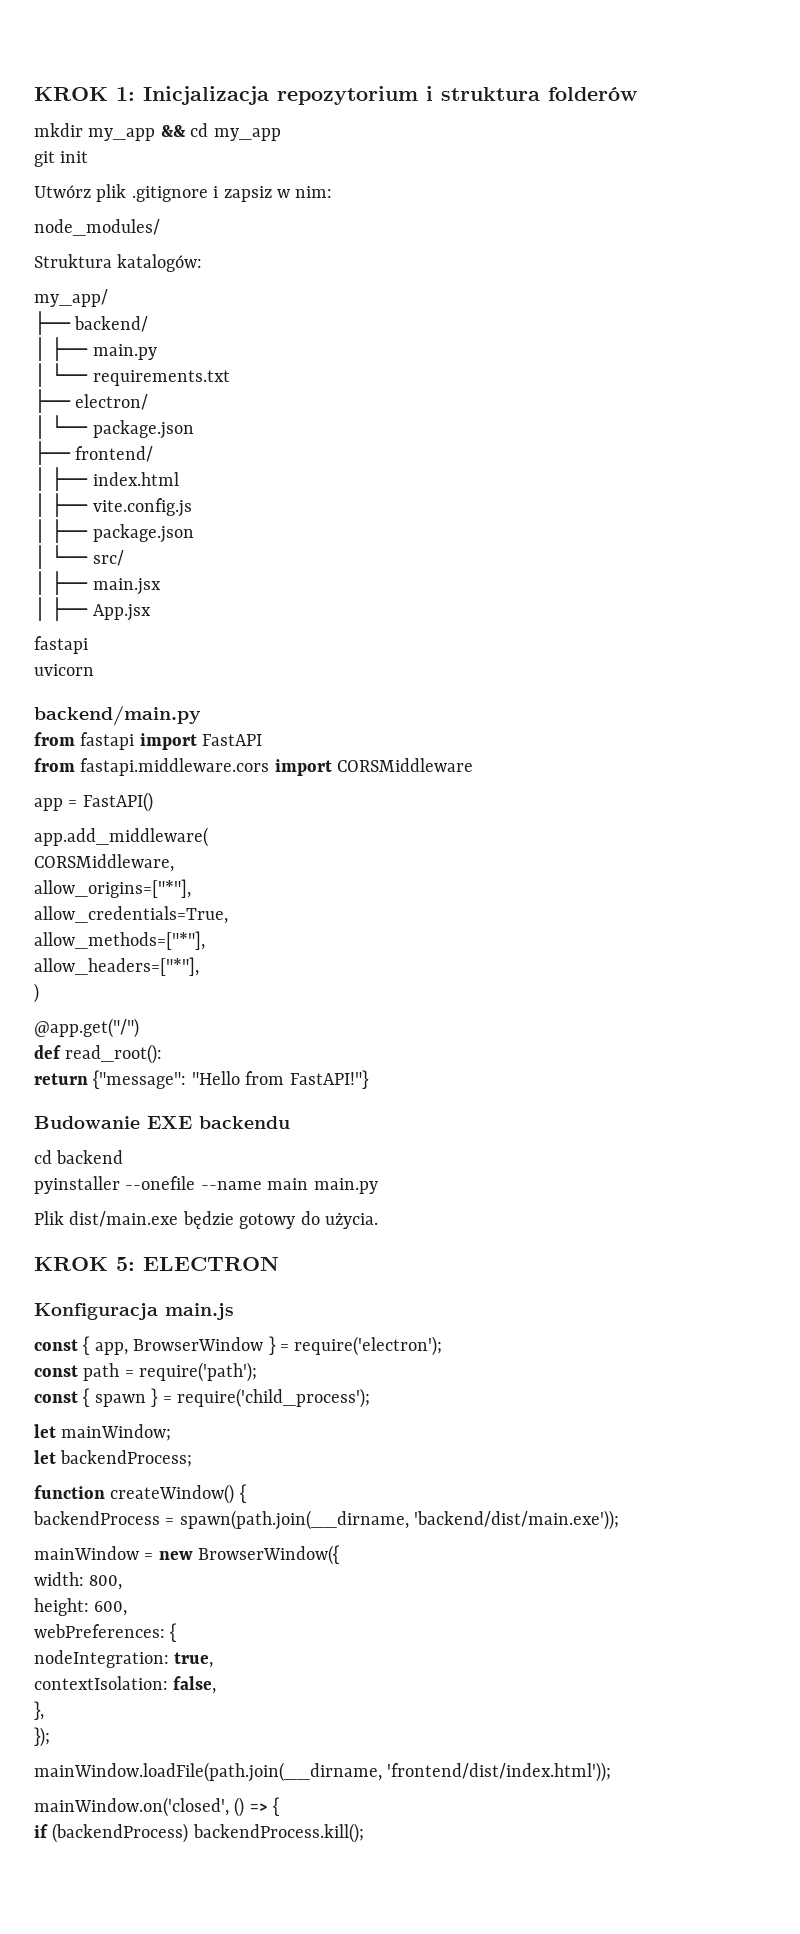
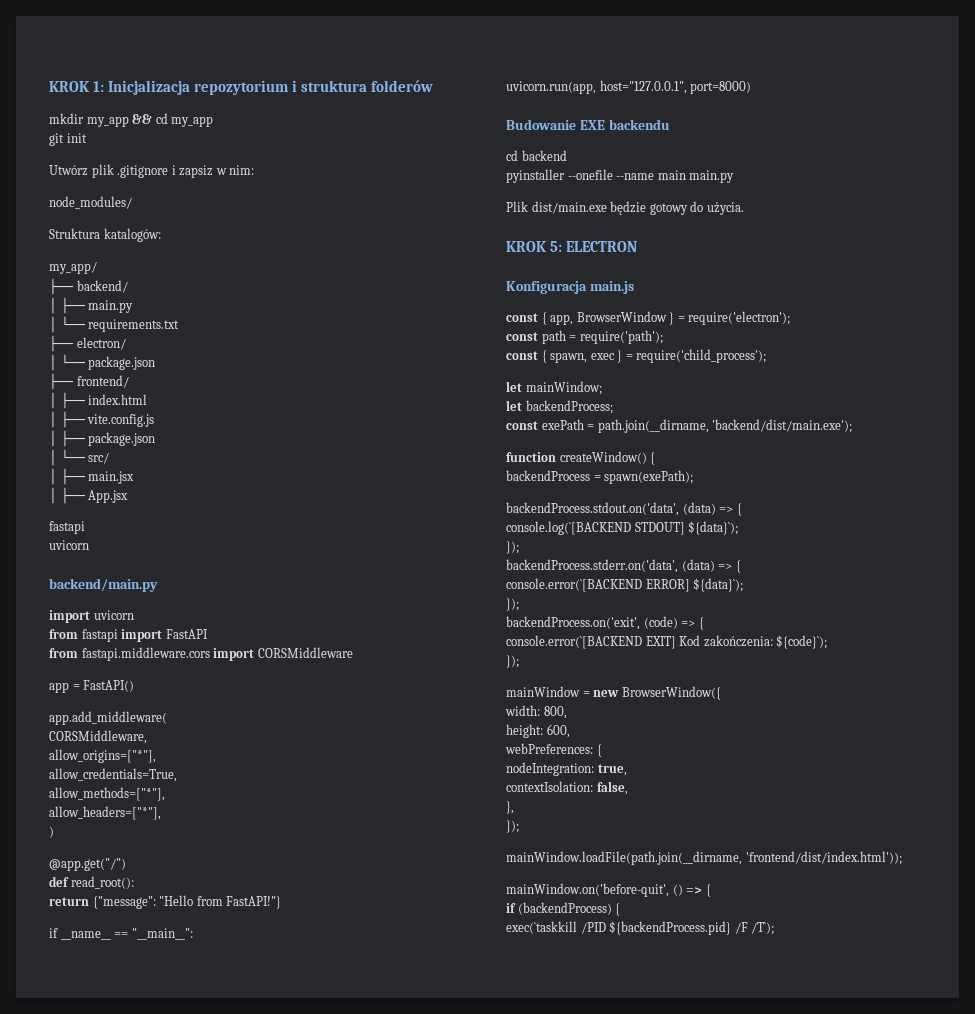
+ import uvicorn
+ if __name__ == "__main__":
+ uvicorn.run(app, host="127.0.0.1", port=8000)
- const { spawn } = require('child_process');
+ const { spawn, exec } = require('child_process');
+ const exePath = path.join(__dirname, 'backend/dist/main.exe');
- backendProcess = spawn(path.join(__dirname, 'backend/dist/main.exe'));
+ backendProcess = spawn(exePath);
+ backendProcess.stdout.on('data', (data) => {
+ console.log(`[BACKEND STDOUT] ${data}`);
+ });
+ backendProcess.stderr.on('data', (data) => {
+ console.error(`[BACKEND ERROR] ${data}`);
+ });
+ backendProcess.on('exit', (code) => {
+ console.error(`[BACKEND EXIT] Kod zakończenia: ${code}`);
+ });
- mainWindow.on('closed', () => {
+ mainWindow.on('before-quit', () => {
- if (backendProcess) backendProcess.kill();
+ if (backendProcess) {
+ exec(`taskkill /PID ${backendProcess.pid} /F /T`);

